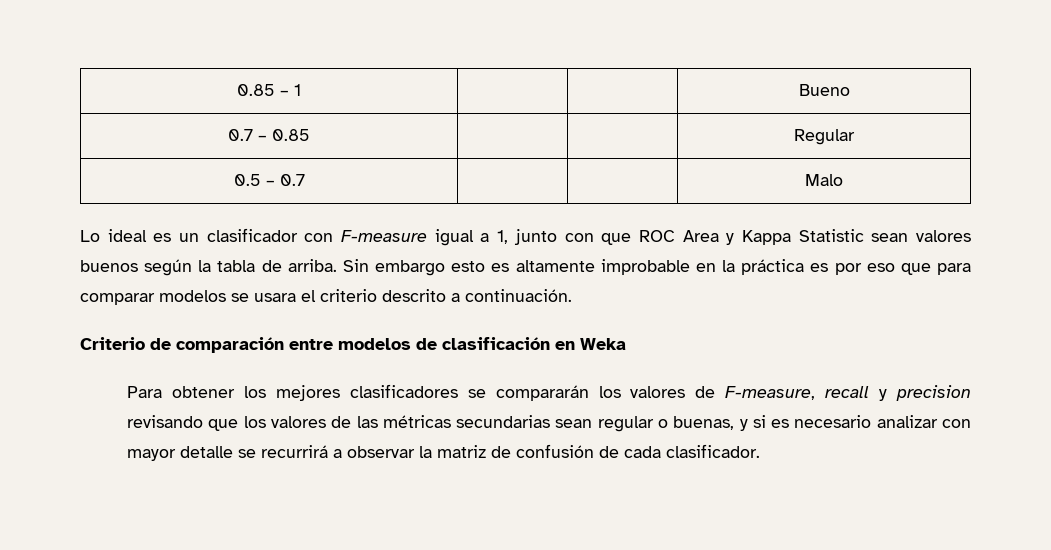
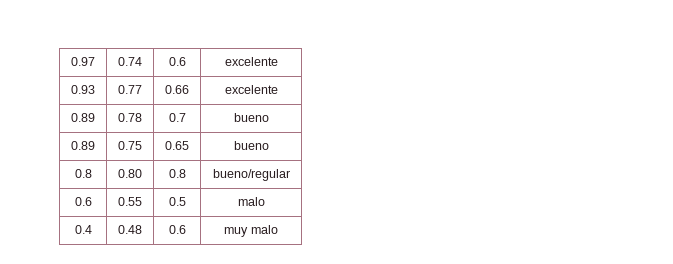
- 0.85 – 1 | | | Bueno
- 0.7 – 0.85 | | | Regular
- 0.5 – 0.7 | | | Malo
- Lo ideal es un clasificador con F-measure igual a 1, junto con que ROC Area y Kappa Statistic sean valores buenos según la tabla de arriba. Sin embargo esto es altamente improbable en la práctica es por eso que para comparar modelos se usara el criterio descrito a continuación.
- Criterio de comparación entre modelos de clasificación en Weka
- Para obtener los mejores clasificadores se compararán los valores de F-measure, recall y precision revisando que los valores de las métricas secundarias sean regular o buenas, y si es necesario analizar con mayor detalle se recurrirá a observar la matriz de confusión de cada clasificador.
+ 0.97 | 0.74 | 0.6 | excelente
+ 0.93 | 0.77 | 0.66 | excelente
+ 0.89 | 0.78 | 0.7 | bueno
+ 0.89 | 0.75 | 0.65 | bueno
+ 0.8 | 0.80 | 0.8 | bueno/regular
+ 0.6 | 0.55 | 0.5 | malo
+ 0.4 | 0.48 | 0.6 | muy malo

